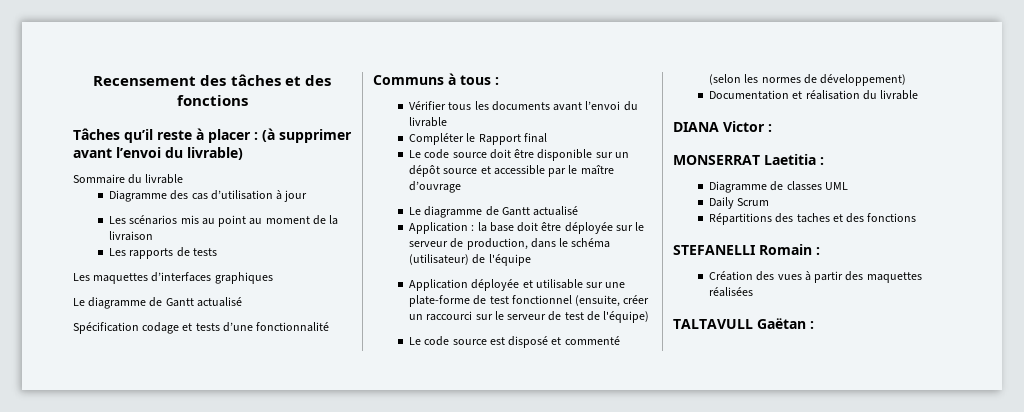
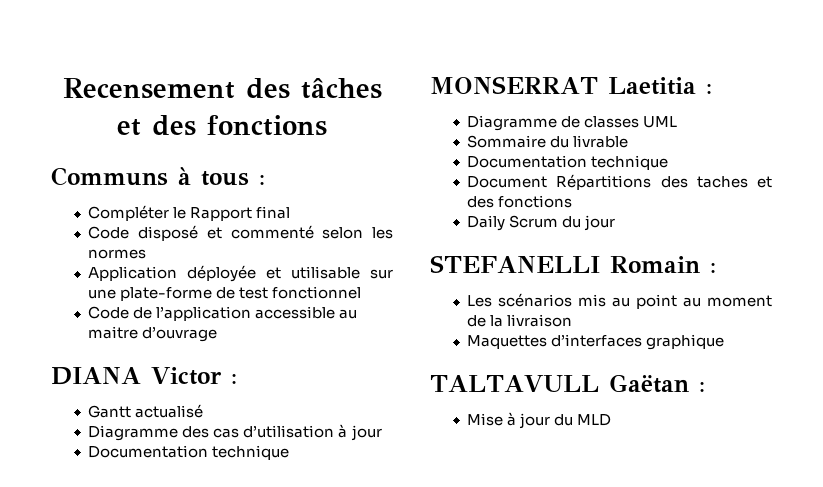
- Tâches qu’il reste à placer : (à supprimer avant l’envoi du livrable)
- Sommaire du livrable
+ Communs à tous :
+ Compléter le Rapport final
+ Code disposé et commenté selon les normes
+ Application déployée et utilisable sur une plate-forme de test fonctionnel
+ Code de l’application accessible au maitre d’ouvrage
+ DIANA Victor :
+ Gantt actualisé
  Diagramme des cas d’utilisation à jour
+ Documentation technique
+ MONSERRAT Laetitia :
+ Diagramme de classes UML
+ Sommaire du livrable
+ Documentation technique
+ Document Répartitions des taches et des fonctions
+ Daily Scrum du jour
+ STEFANELLI Romain :
- Les rapports de tests
- Les maquettes d’interfaces graphiques
- Le diagramme de Gantt actualisé
- Spécification codage et tests d’une fonctionnalité
- Communs à tous :
- Vérifier tous les documents avant l’envoi du livrable
- Compléter le Rapport final
- Le code source doit être disponible sur un dépôt source et accessible par le maître d’ouvrage
- Le diagramme de Gantt actualisé
- Application : la base doit être déployée sur le serveur de production, dans le schéma (utilisateur) de l'équipe
- Application déployée et utilisable sur une plate-forme de test fonctionnel (ensuite, créer un raccourci sur le serveur de test de l'équipe)
- Le code source est disposé et commenté (selon les normes de développement)
- Documentation et réalisation du livrable
- DIANA Victor :
- MONSERRAT Laetitia :
- Diagramme de classes UML
- Daily Scrum
- Répartitions des taches et des fonctions
- STEFANELLI Romain :
- Création des vues à partir des maquettes réalisées
+ Maquettes d’interfaces graphique
  TALTAVULL Gaëtan :
+ Mise à jour du MLD

